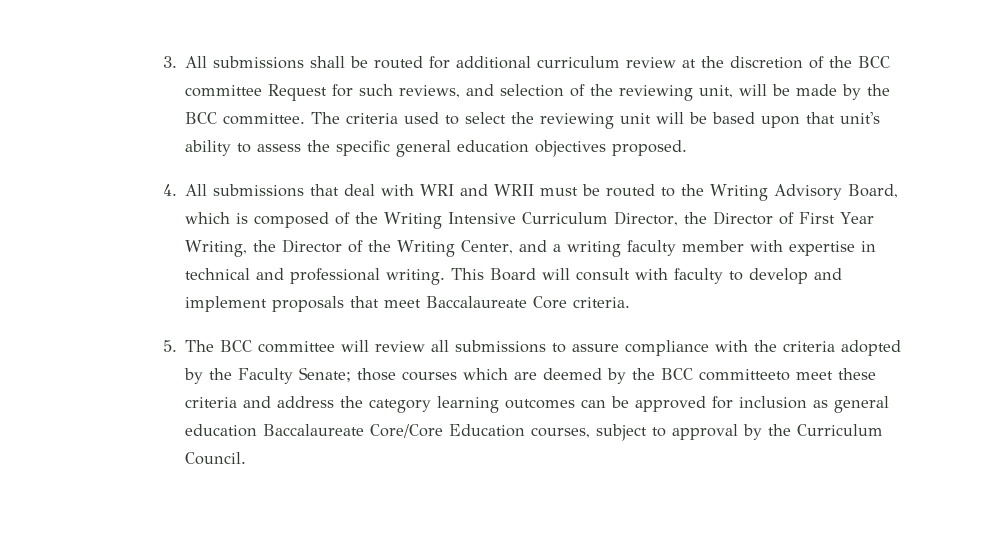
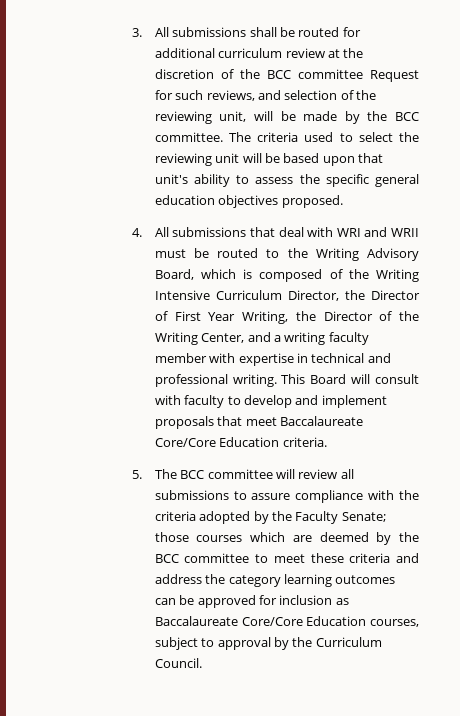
- This Board will consult with faculty to develop and implement proposals that meet Baccalaureate Core criteria.
+ This Board will consult with faculty to develop and implement proposals that meet Baccalaureate Core/Core Education criteria.
- 5. The BCC committee will review all submissions to assure compliance with the criteria adopted by the Faculty Senate; those courses which are deemed by the BCC committeeto meet these criteria and address the category learning outcomes can be approved for inclusion as general education Baccalaureate Core/Core Education courses, subject to approval by the Curriculum Council.
+ 5. The BCC committee will review all submissions to assure compliance with the criteria adopted by the Faculty Senate; those courses which are deemed by the BCC committee to meet these criteria and address the category learning outcomes can be approved for inclusion as Baccalaureate Core/Core Education courses, subject to approval by the Curriculum Council.

